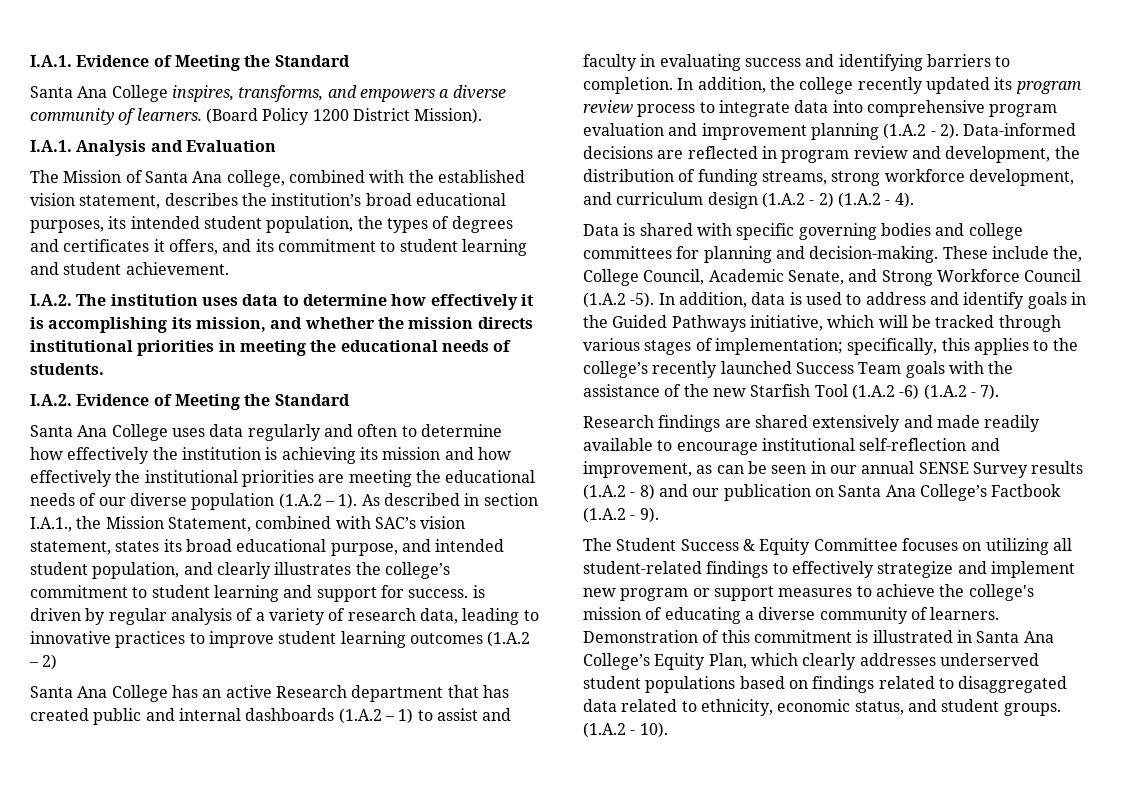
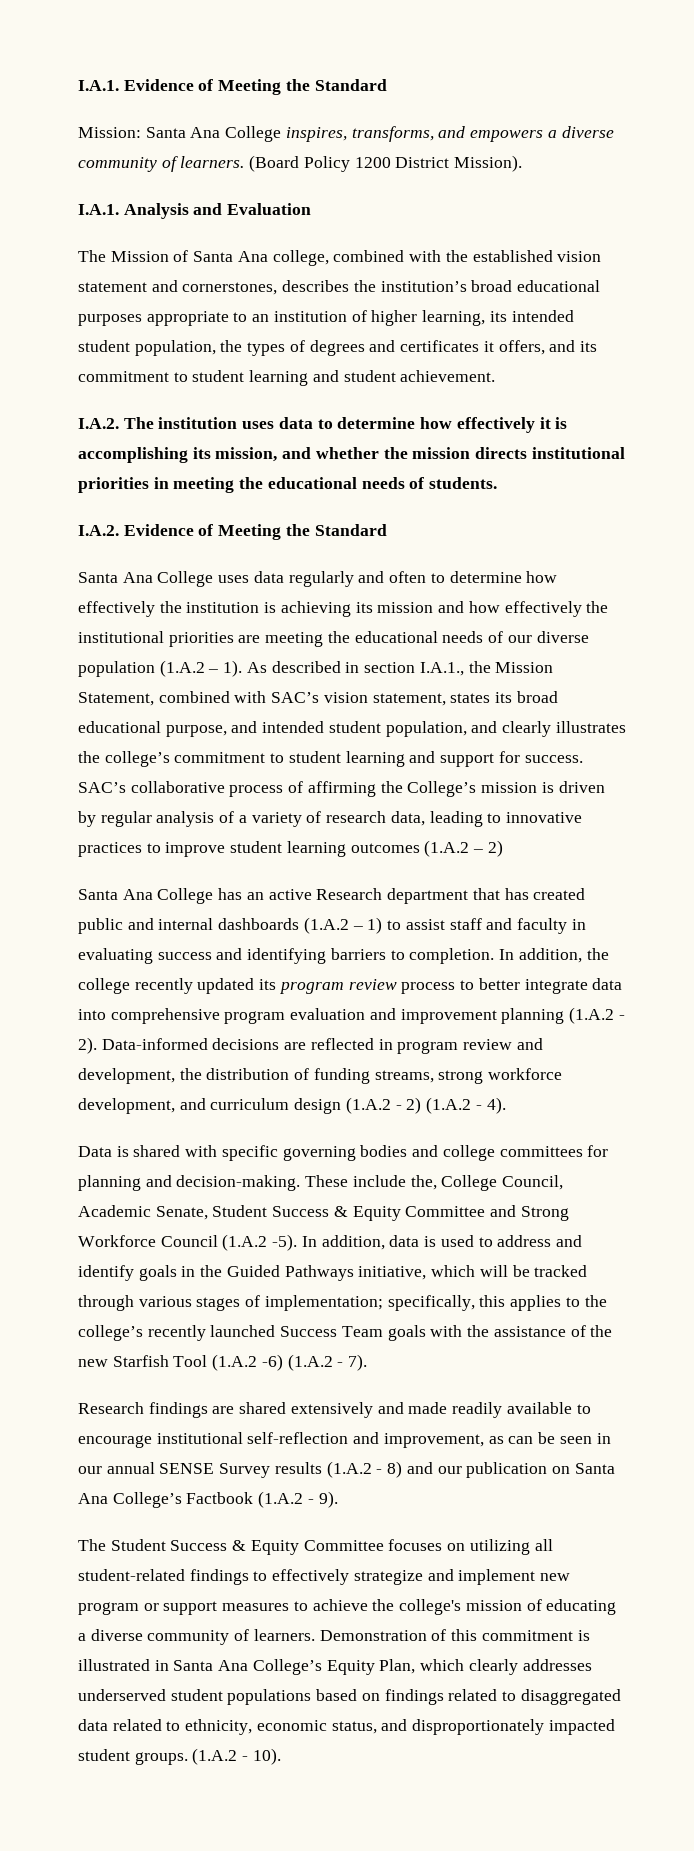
- Santa Ana College inspires, transforms, and empowers a diverse community of learners.
+ Mission: Santa Ana College inspires, transforms, and empowers a diverse community of learners.
- The Mission of Santa Ana college, combined with the established vision statement, describes the institution’s broad educational purposes, its intended student population, the types of degrees and certificates it offers, and its commitment to student learning and student achievement.
+ The Mission of Santa Ana college, combined with the established vision statement and cornerstones, describes the institution’s broad educational purposes appropriate to an institution of higher learning, its intended student population, the types of degrees and certificates it offers, and its commitment to student learning and student achievement.
- As described in section I.A.1., the Mission Statement, combined with SAC’s vision statement, states its broad educational purpose, and intended student population, and clearly illustrates the college’s commitment to student learning and support for success. is driven by regular analysis of a variety of research data, leading to innovative practices to improve student learning outcomes (1.A.2 – 2)
+ As described in section I.A.1., the Mission Statement, combined with SAC’s vision statement, states its broad educational purpose, and intended student population, and clearly illustrates the college’s commitment to student learning and support for success. SAC’s collaborative process of affirming the College’s mission is driven by regular analysis of a variety of research data, leading to innovative practices to improve student learning outcomes (1.A.2 – 2)
- Santa Ana College has an active Research department that has created public and internal dashboards (1.A.2 – 1) to assist and faculty in evaluating success and identifying barriers to completion.
+ Santa Ana College has an active Research department that has created public and internal dashboards (1.A.2 – 1) to assist staff and faculty in evaluating success and identifying barriers to completion.
- In addition, the college recently updated its program review process to integrate data into comprehensive program evaluation and improvement planning (1.A.2 - 2).
+ In addition, the college recently updated its program review process to better integrate data into comprehensive program evaluation and improvement planning (1.A.2 - 2).
- These include the, College Council, Academic Senate, and Strong Workforce Council (1.A.2 -5).
+ These include the, College Council, Academic Senate, Student Success & Equity Committee and Strong Workforce Council (1.A.2 -5).
- Demonstration of this commitment is illustrated in Santa Ana College’s Equity Plan, which clearly addresses underserved student populations based on findings related to disaggregated data related to ethnicity, economic status, and student groups.
+ Demonstration of this commitment is illustrated in Santa Ana College’s Equity Plan, which clearly addresses underserved student populations based on findings related to disaggregated data related to ethnicity, economic status, and disproportionately impacted student groups.

